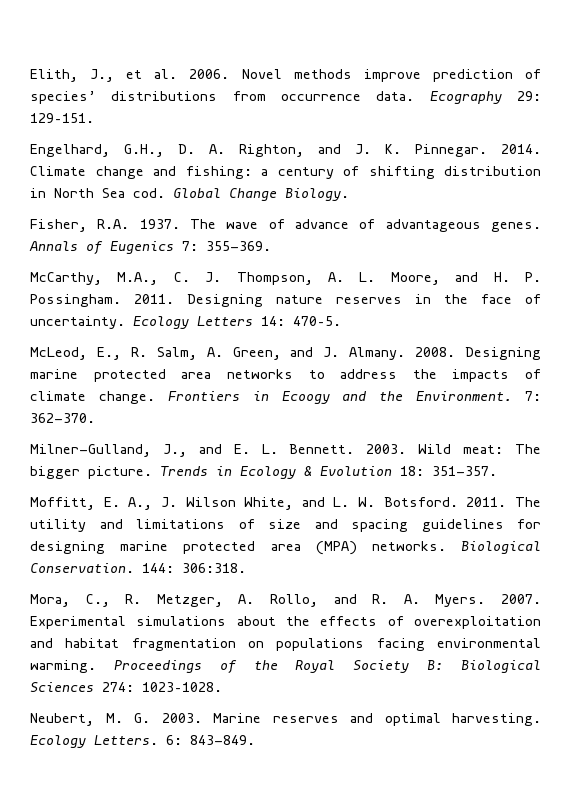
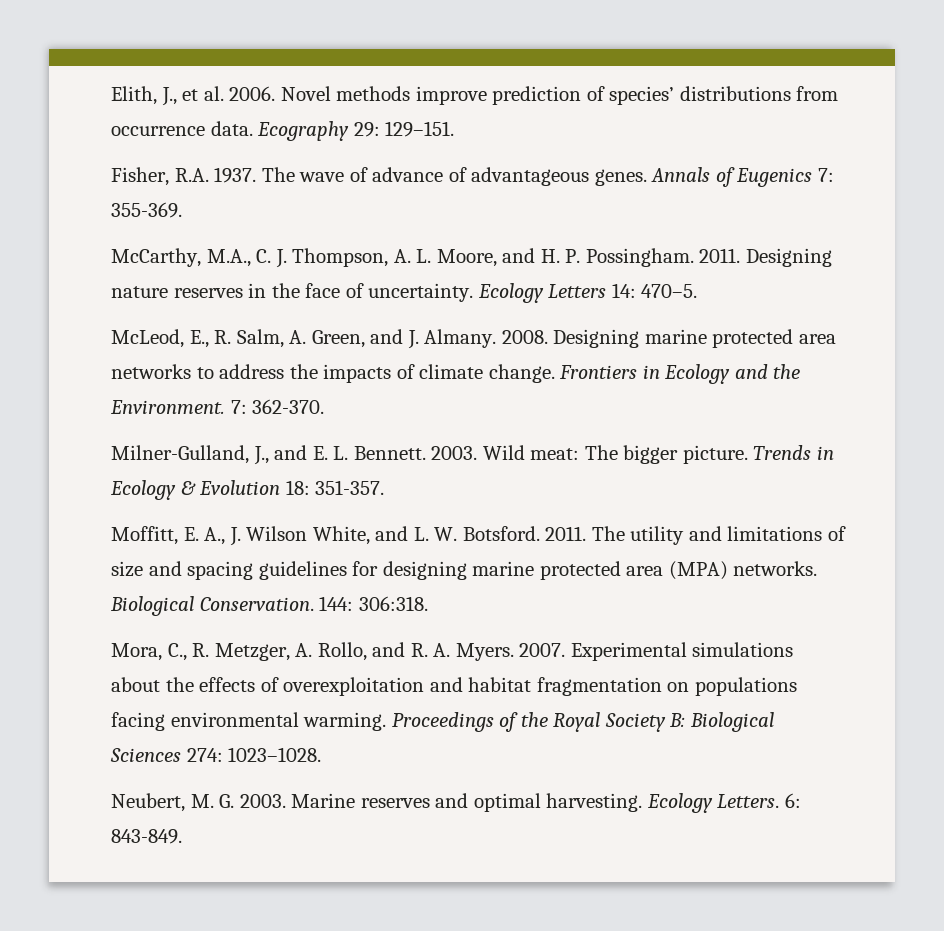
- Engelhard, G.H., D. A. Righton, and J. K. Pinnegar. 2014. Climate change and fishing: a century of shifting distribution in North Sea cod. Global Change Biology.
- Frontiers in Ecoogy and the Environment.
+ Frontiers in Ecology and the Environment.

